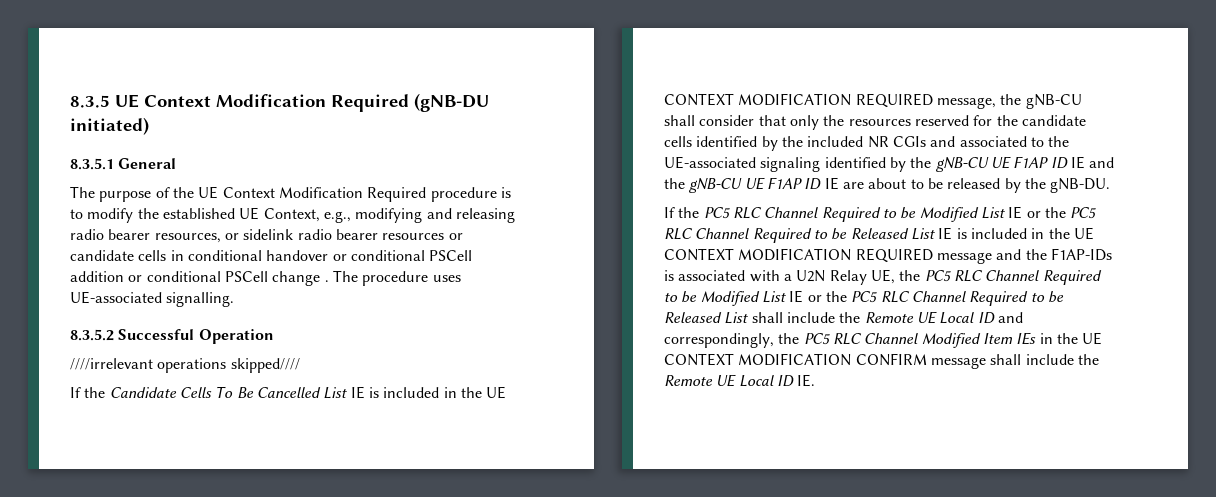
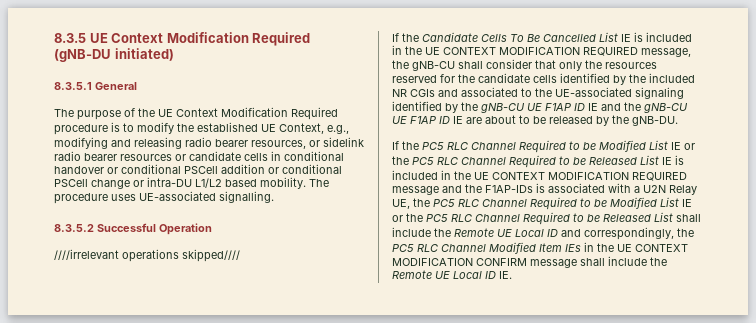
- The purpose of the UE Context Modification Required procedure is to modify the established UE Context, e.g., modifying and releasing radio bearer resources, or sidelink radio bearer resources or candidate cells in conditional handover or conditional PSCell addition or conditional PSCell change .
+ The purpose of the UE Context Modification Required procedure is to modify the established UE Context, e.g., modifying and releasing radio bearer resources, or sidelink radio bearer resources or candidate cells in conditional handover or conditional PSCell addition or conditional PSCell change or intra-DU L1/L2 based mobility.

